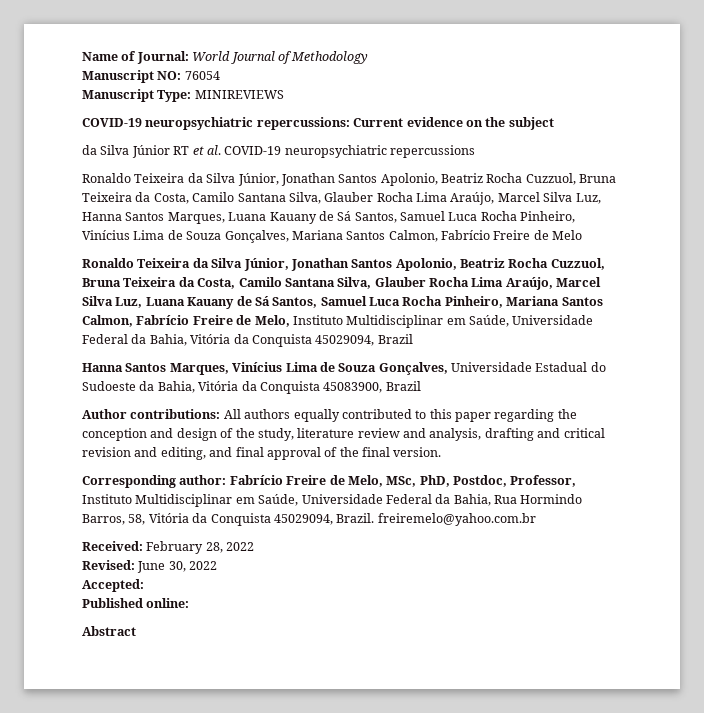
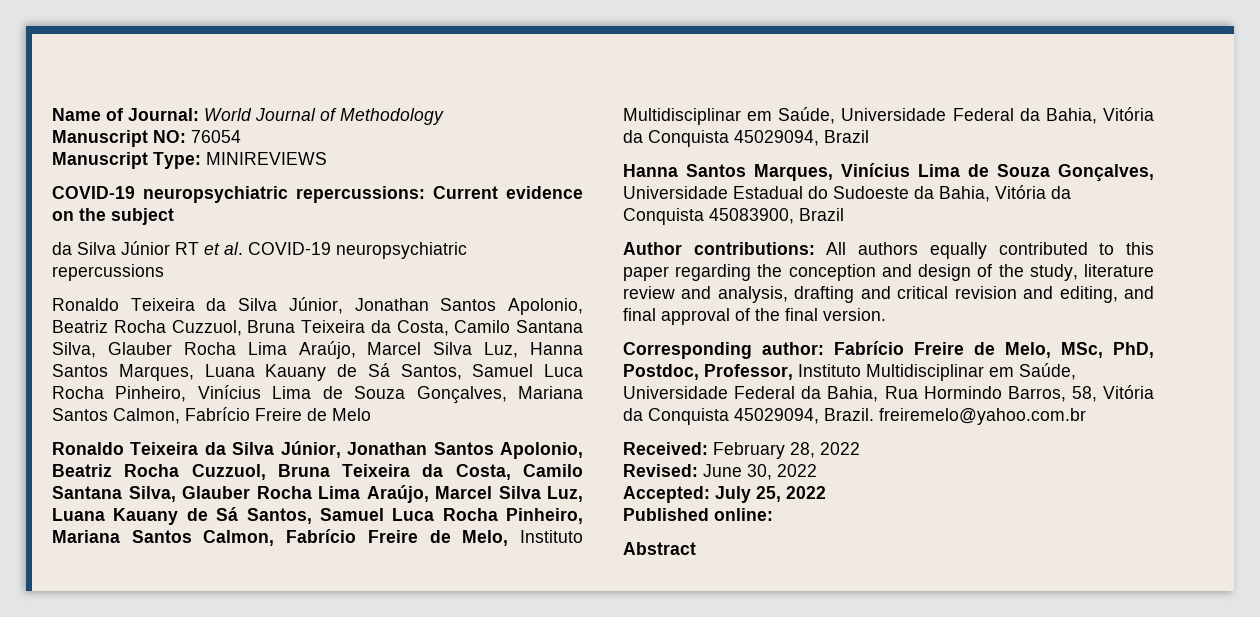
- Accepted:
+ Accepted: July 25, 2022

